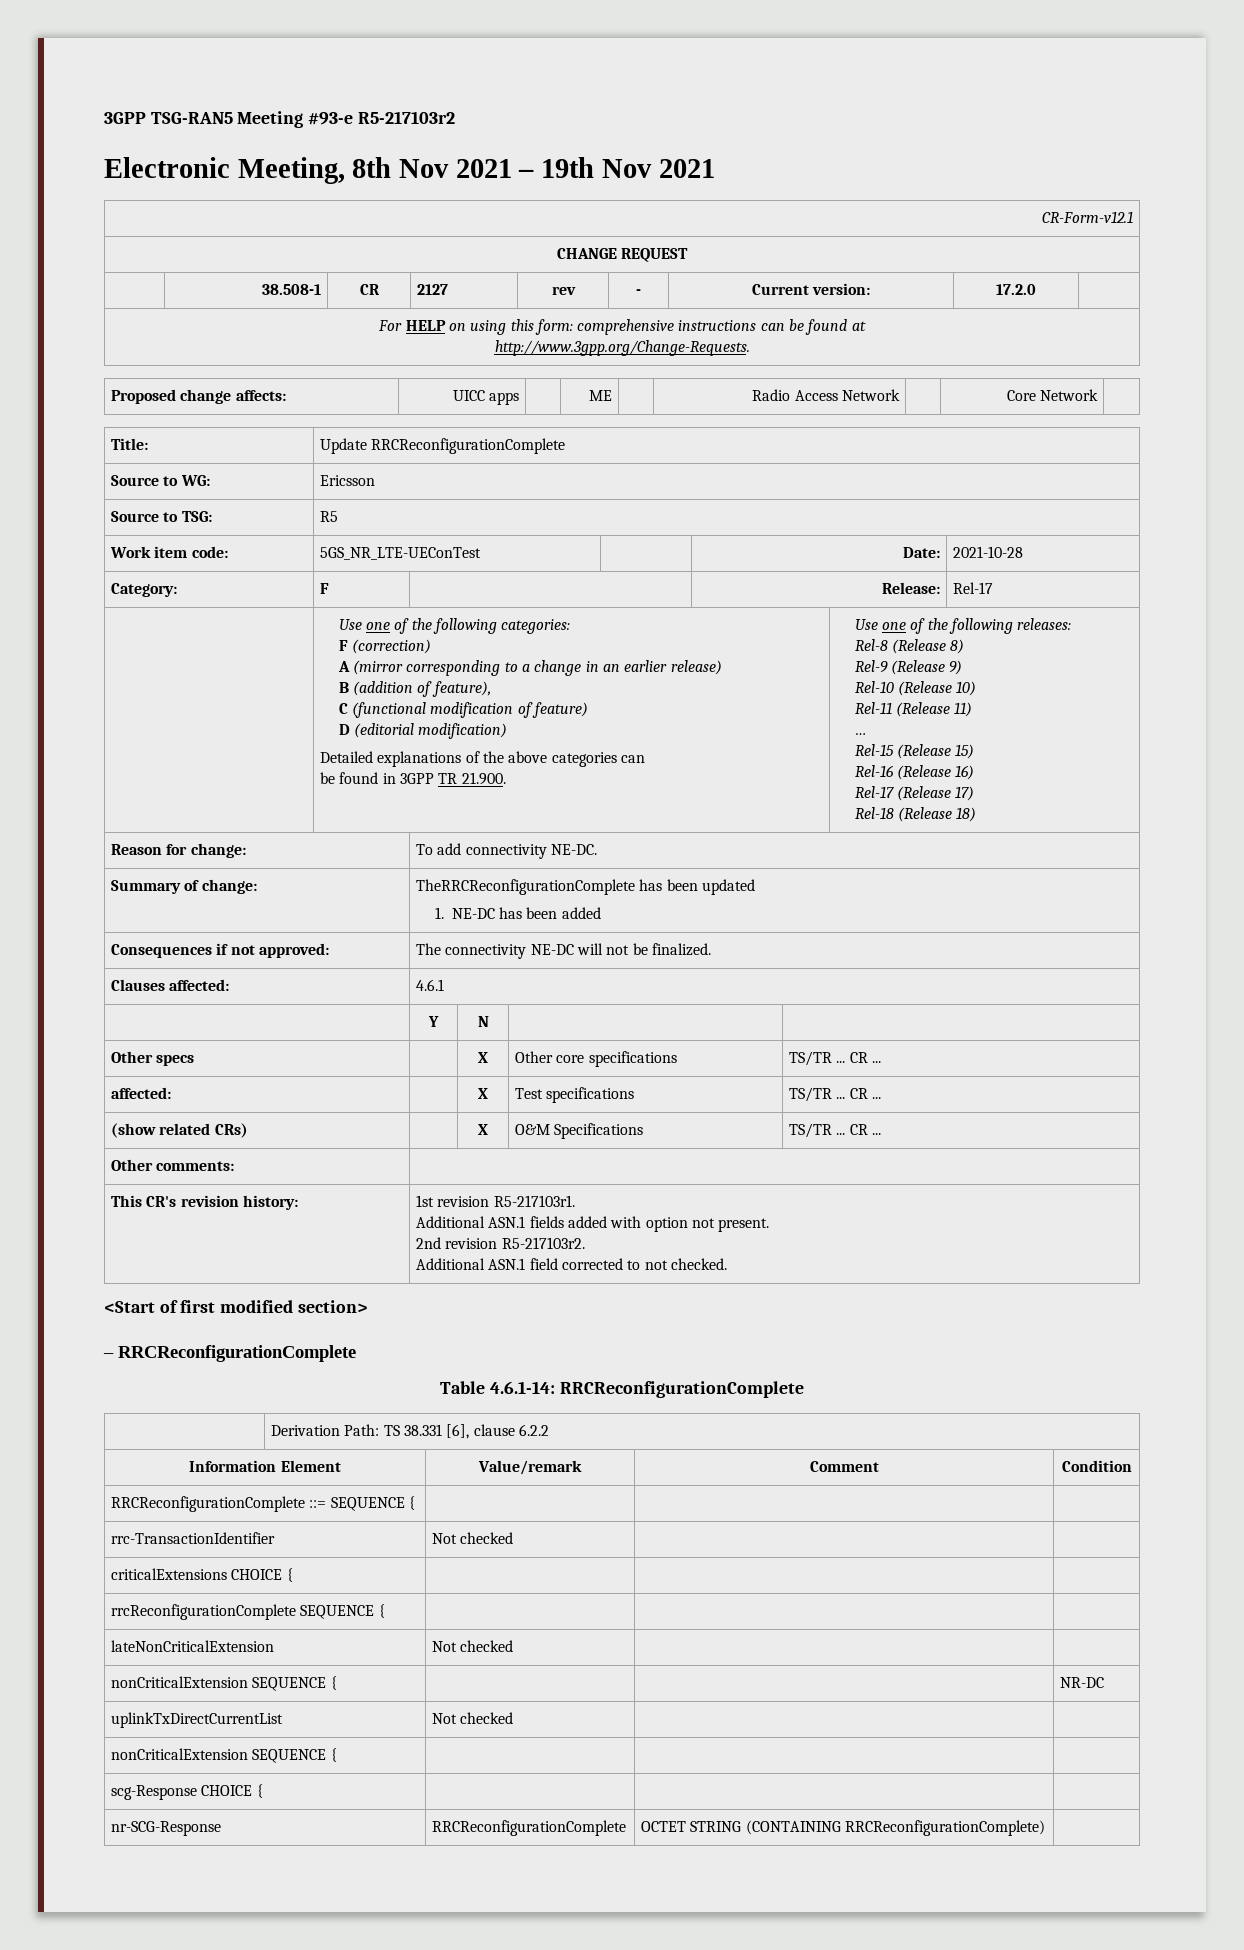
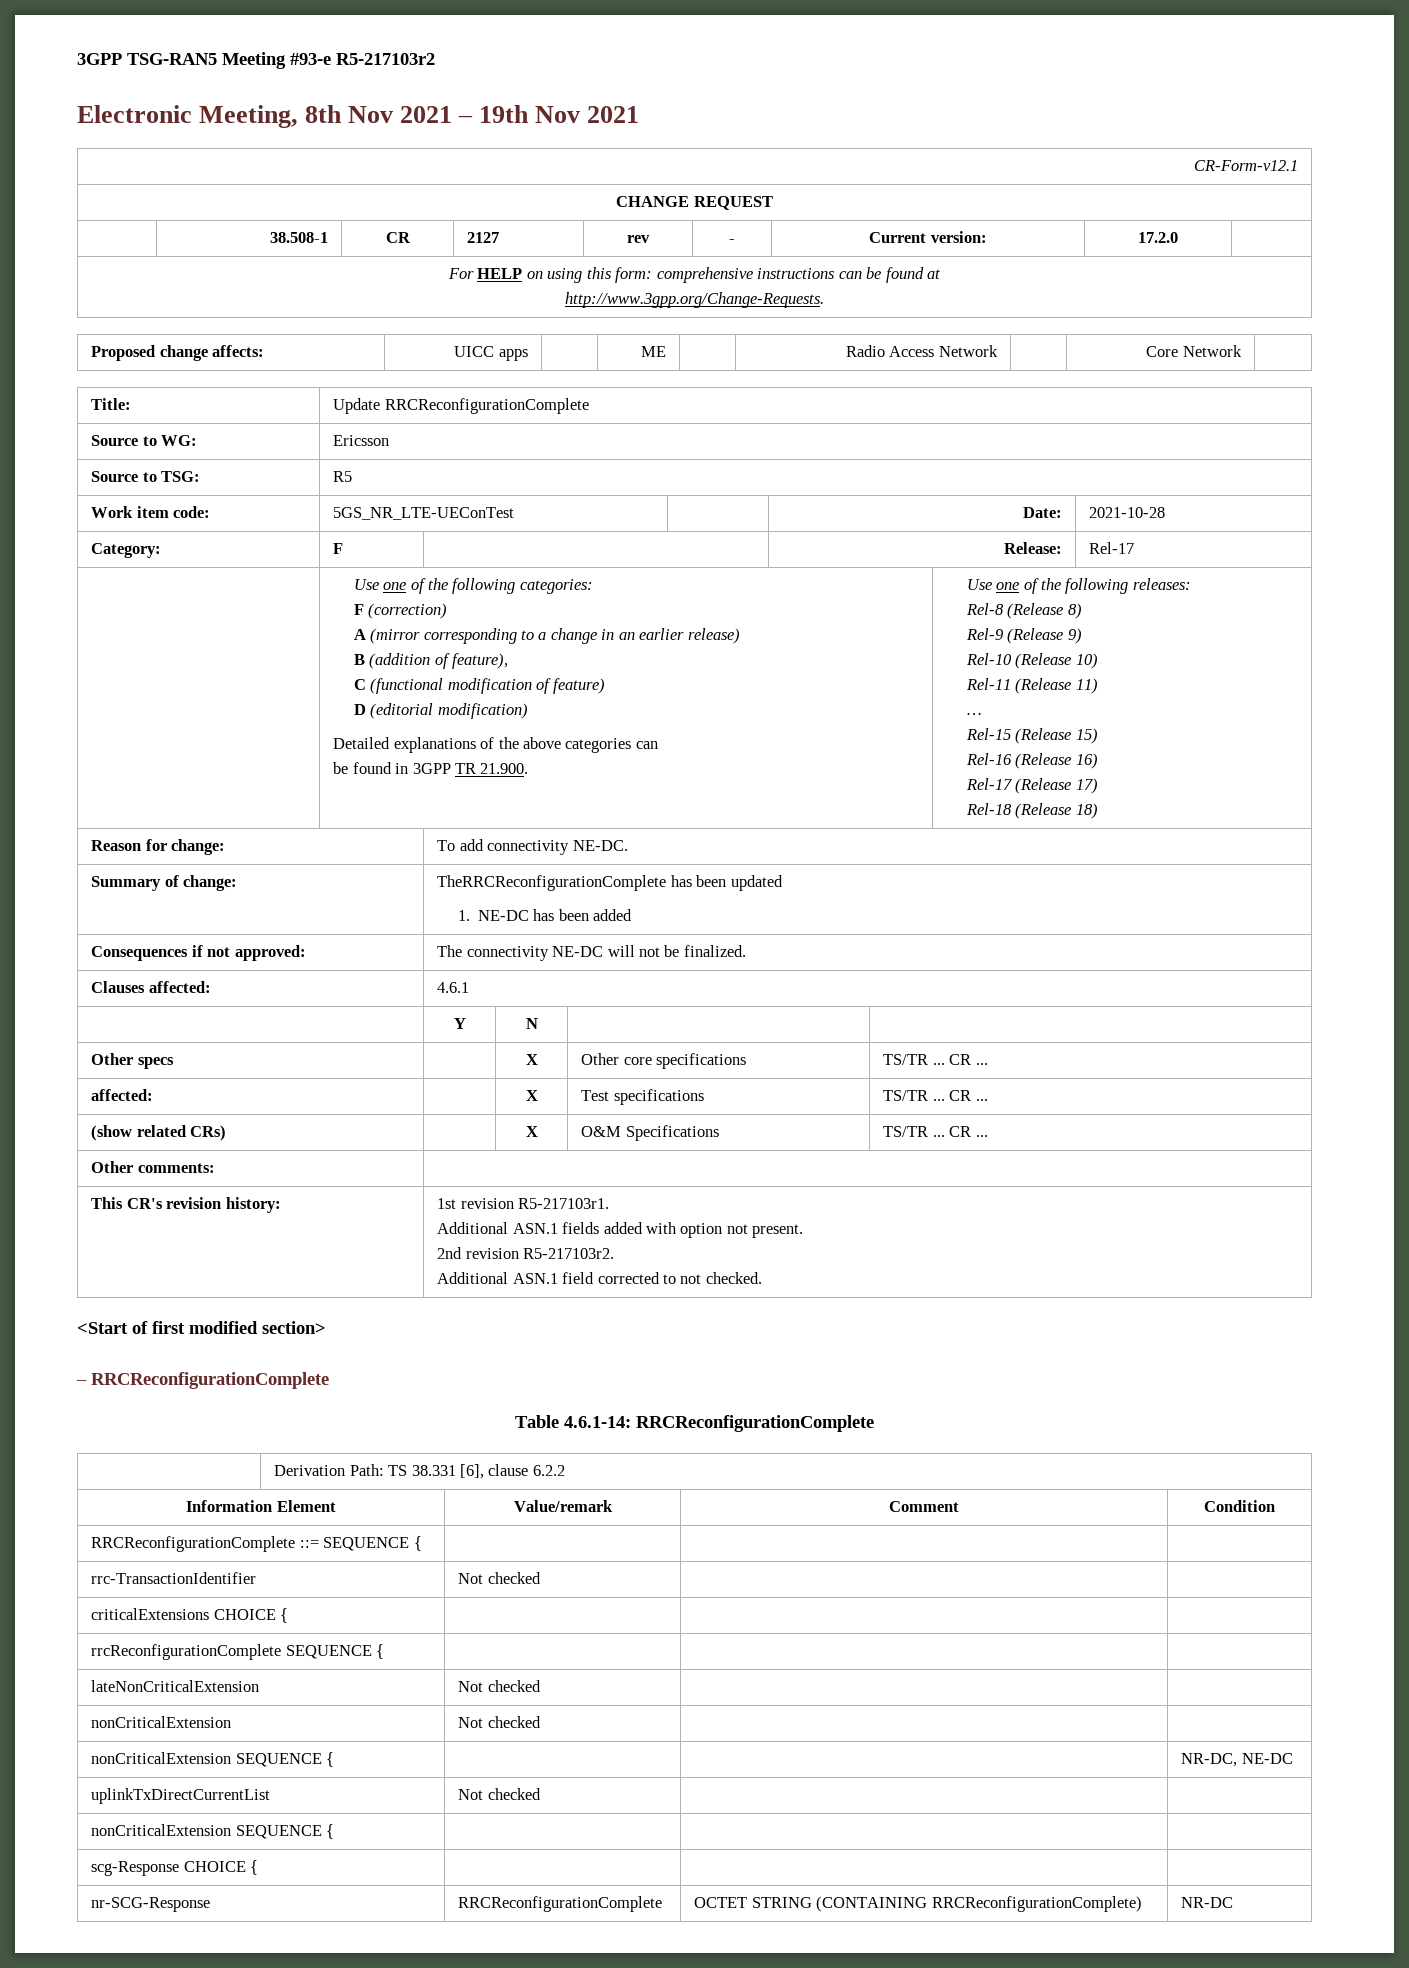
- nonCriticalExtension SEQUENCE { | | | NR-DC
+ nonCriticalExtension | Not checked | |
+ nonCriticalExtension SEQUENCE { | | | NR-DC, NE-DC
- nr-SCG-Response | RRCReconfigurationComplete | OCTET STRING (CONTAINING RRCReconfigurationComplete) |
+ nr-SCG-Response | RRCReconfigurationComplete | OCTET STRING (CONTAINING RRCReconfigurationComplete) | NR-DC

